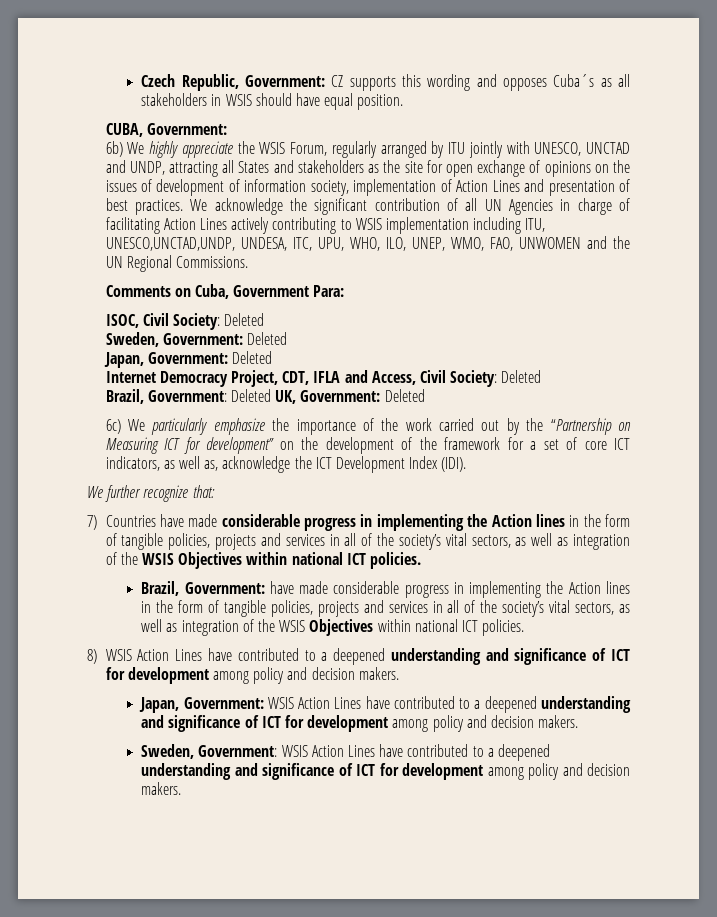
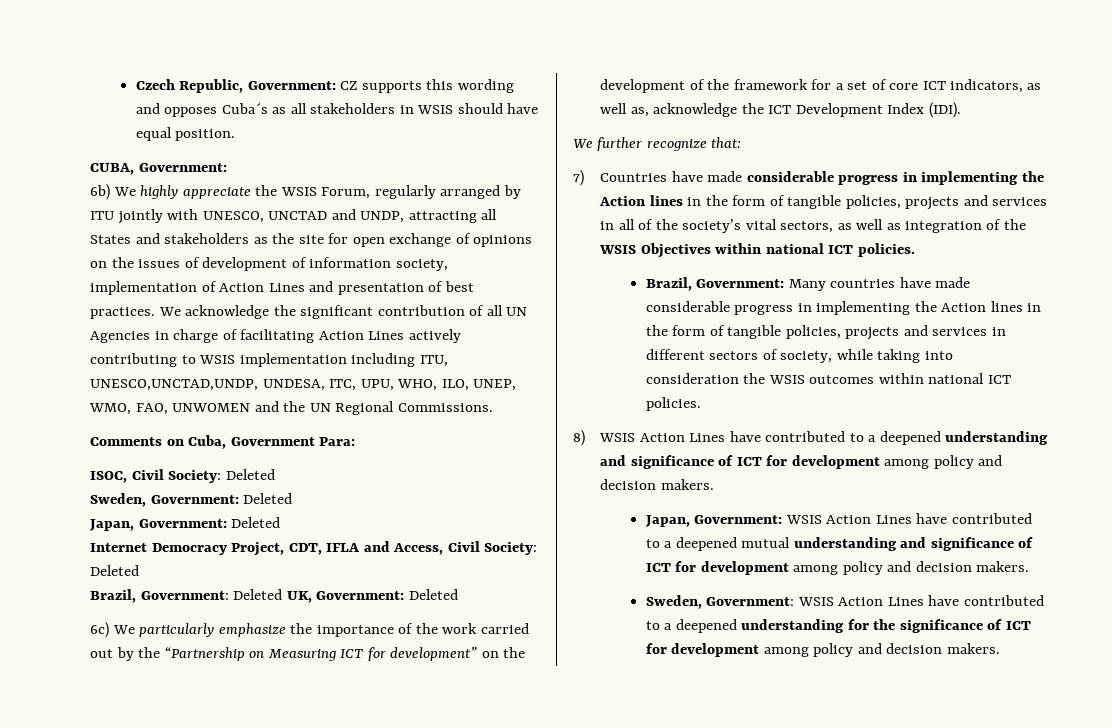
- Brazil, Government: have made considerable progress in implementing the Action lines in the form of tangible policies, projects and services in all of the society’s vital sectors, as well as integration of the WSIS Objectives within national ICT policies.
+ Brazil, Government: Many countries have made considerable progress in implementing the Action lines in the form of tangible policies, projects and services in different sectors of society, while taking into consideration the WSIS outcomes within national ICT policies.
- Japan, Government: WSIS Action Lines have contributed to a deepened understanding and significance of ICT for development among policy and decision makers.
+ Japan, Government: WSIS Action Lines have contributed to a deepened mutual understanding and significance of ICT for development among policy and decision makers.
- Sweden, Government: WSIS Action Lines have contributed to a deepened understanding and significance of ICT for development among policy and decision makers.
+ Sweden, Government: WSIS Action Lines have contributed to a deepened understanding for the significance of ICT for development among policy and decision makers.

